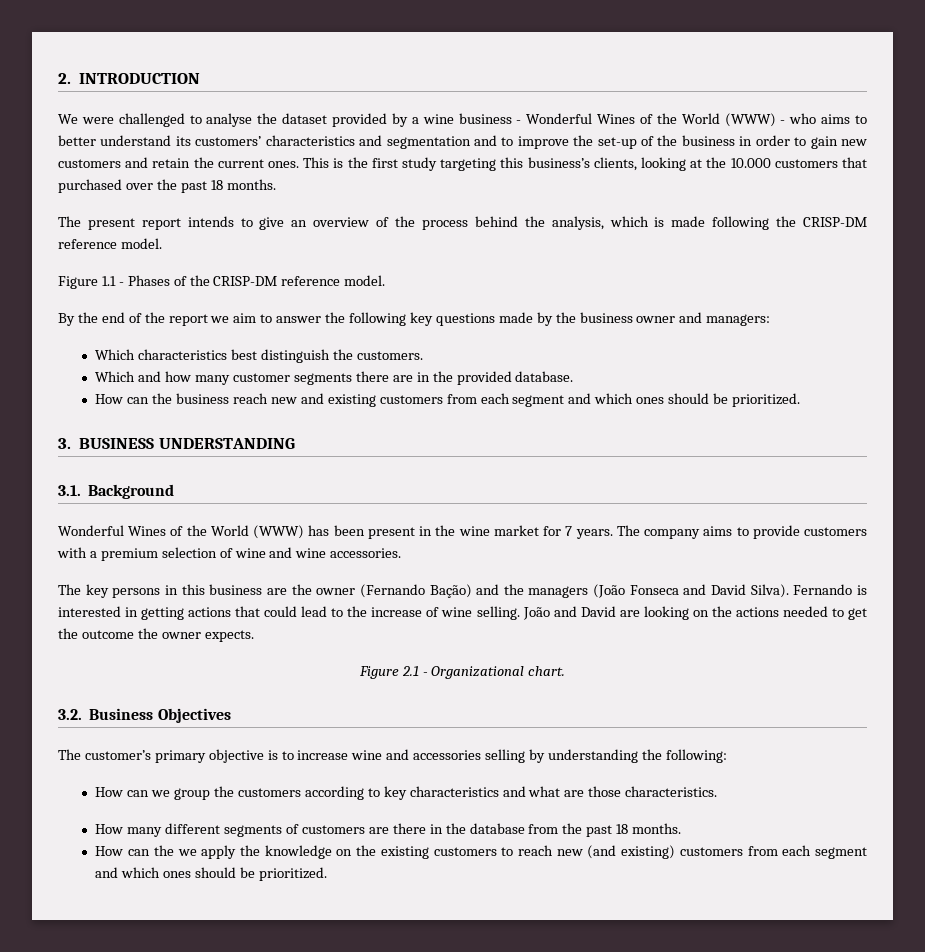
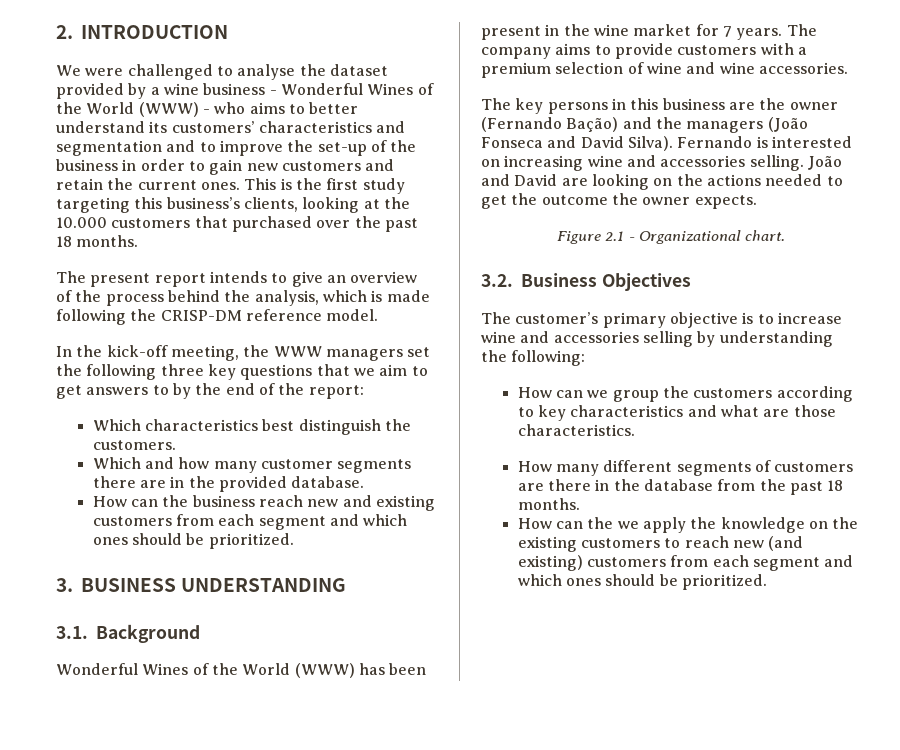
- Figure 1.1 - Phases of the CRISP-DM reference model.
- By the end of the report we aim to answer the following key questions made by the business owner and managers:
+ In the kick-off meeting, the WWW managers set the following three key questions that we aim to get answers to by the end of the report:
- Fernando is interested in getting actions that could lead to the increase of wine selling.
+ Fernando is interested on increasing wine and accessories selling.

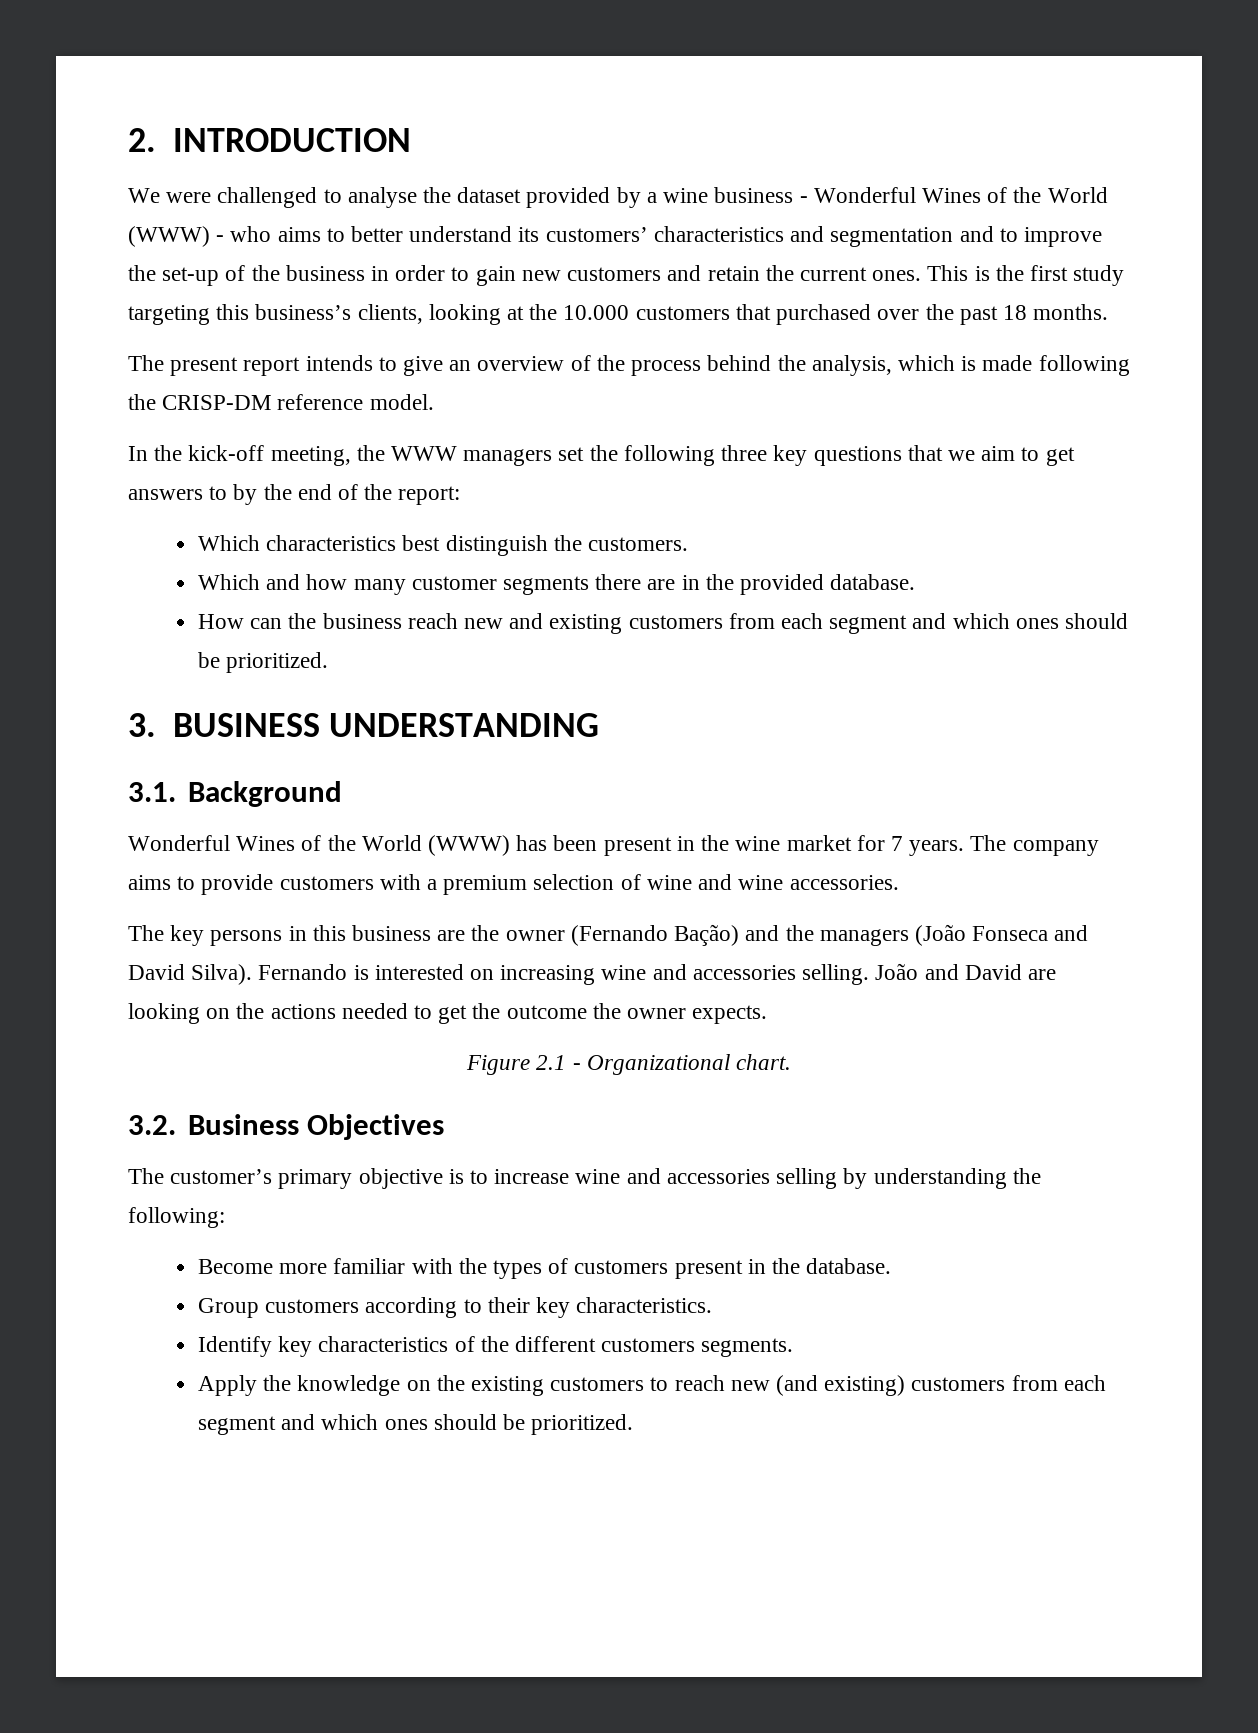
- How can we group the customers according to key characteristics and what are those characteristics.
- How many different segments of customers are there in the database from the past 18 months.
- How can the we apply the knowledge on the existing customers to reach new (and existing) customers from each segment and which ones should be prioritized.
+ Become more familiar with the types of customers present in the database.
+ Group customers according to their key characteristics.
+ Identify key characteristics of the different customers segments.
+ Apply the knowledge on the existing customers to reach new (and existing) customers from each segment and which ones should be prioritized.

